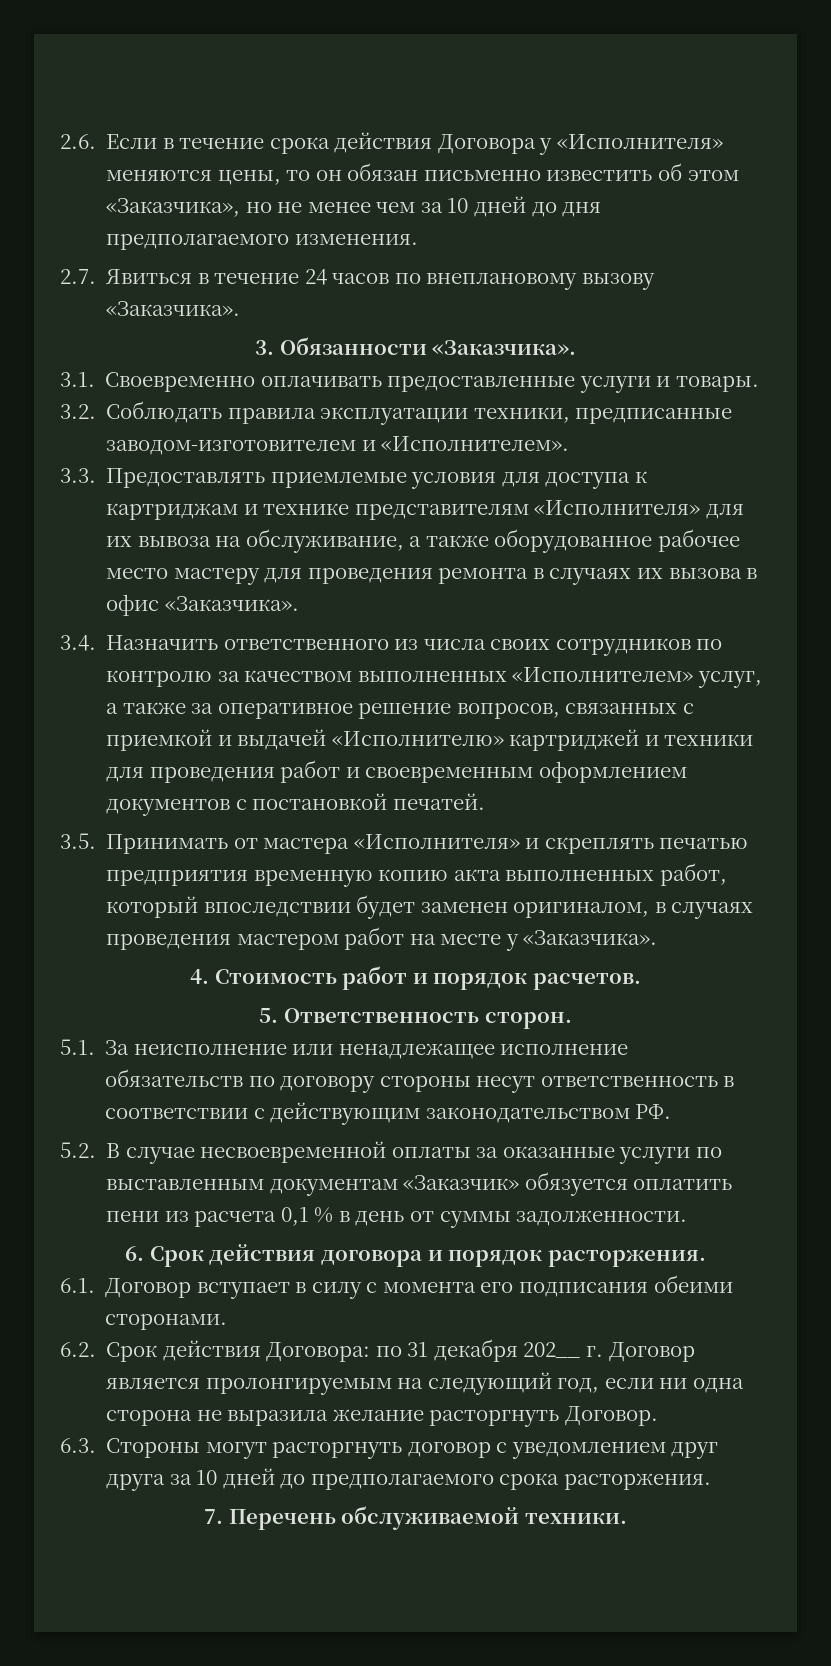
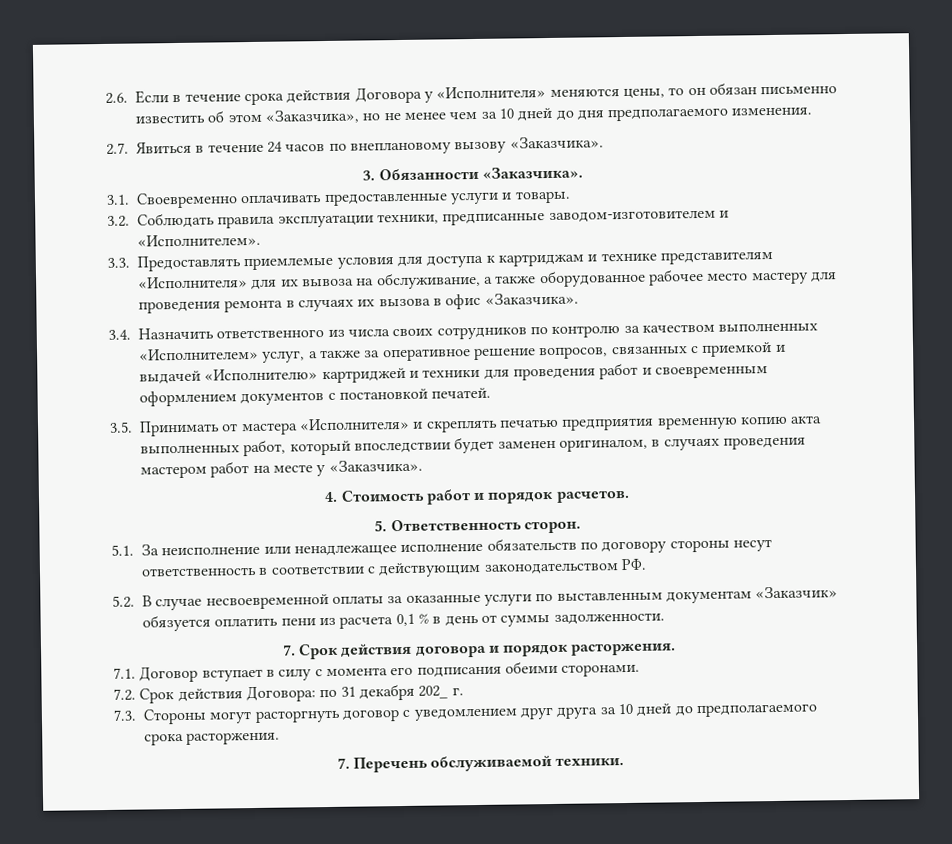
- 6. Срок действия договора и порядок расторжения.
+ 7. Срок действия договора и порядок расторжения.
- 6.1. Договор вступает в силу с момента его подписания обеими сторонами.
+ 7.1. Договор вступает в силу с момента его подписания обеими сторонами.
- 6.2. Срок действия Договора: по 31 декабря 202__ г. Договор является пролонгируемым на следующий год, если ни одна сторона не выразила желание расторгнуть Договор.
- 6.3. Стороны могут расторгнуть договор с уведомлением друг друга за 10 дней до предполагаемого срока расторжения.
+ 7.2. Срок действия Договора: по 31 декабря 202_ г.
+ 7.3. Стороны могут расторгнуть договор с уведомлением друг друга за 10 дней до предполагаемого срока расторжения.

